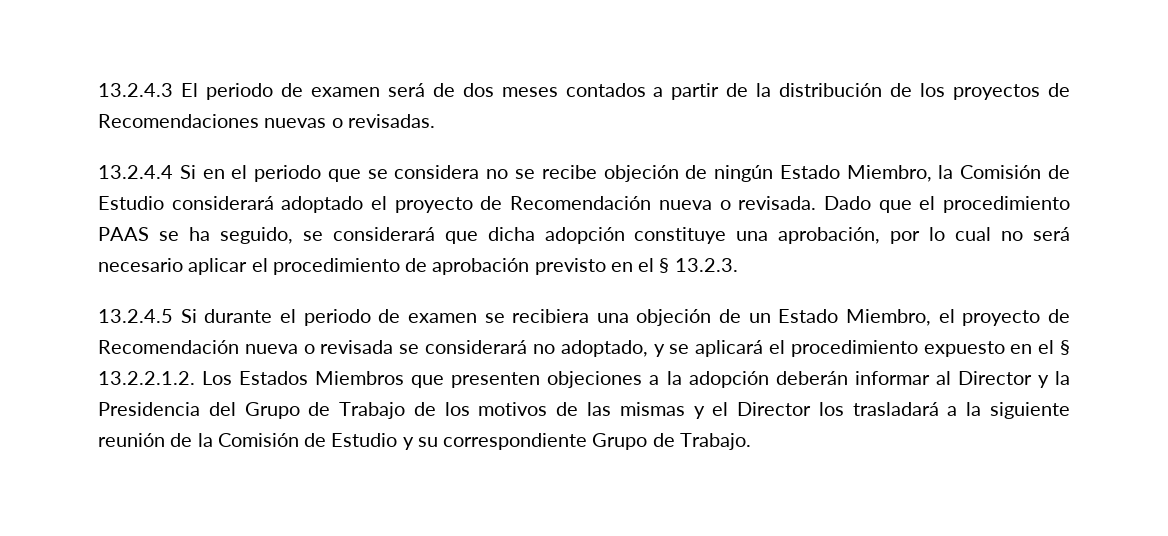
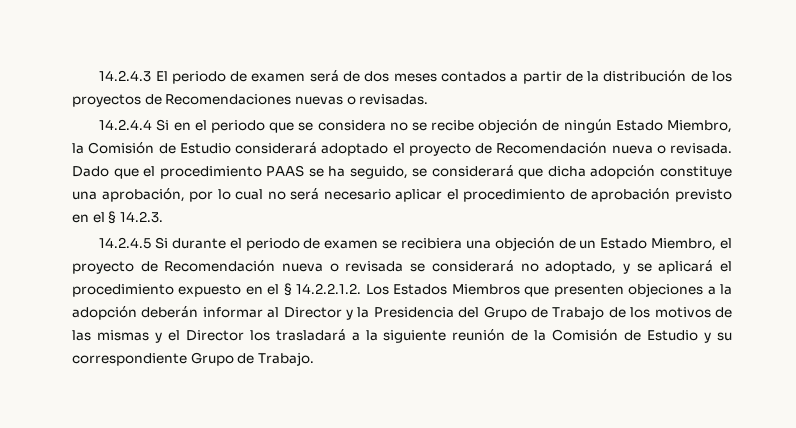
- 13.2.4.3 El periodo de examen será de dos meses contados a partir de la distribución de los proyectos de Recomendaciones nuevas o revisadas.
+ 14.2.4.3 El periodo de examen será de dos meses contados a partir de la distribución de los proyectos de Recomendaciones nuevas o revisadas.
- 13.2.4.4 Si en el periodo que se considera no se recibe objeción de ningún Estado Miembro, la Comisión de Estudio considerará adoptado el proyecto de Recomendación nueva o revisada.
+ 14.2.4.4 Si en el periodo que se considera no se recibe objeción de ningún Estado Miembro, la Comisión de Estudio considerará adoptado el proyecto de Recomendación nueva o revisada.
- Dado que el procedimiento PAAS se ha seguido, se considerará que dicha adopción constituye una aprobación, por lo cual no será necesario aplicar el procedimiento de aprobación previsto en el § 13.2.3.
- 13.2.4.5 Si durante el periodo de examen se recibiera una objeción de un Estado Miembro, el proyecto de Recomendación nueva o revisada se considerará no adoptado, y se aplicará el procedimiento expuesto en el § 13.2.2.1.2. Los Estados Miembros que presenten objeciones a la adopción deberán informar al Director y la Presidencia del Grupo de Trabajo de los motivos de las mismas y el Director los trasladará a la siguiente reunión de la Comisión de Estudio y su correspondiente Grupo de Trabajo.
+ Dado que el procedimiento PAAS se ha seguido, se considerará que dicha adopción constituye una aprobación, por lo cual no será necesario aplicar el procedimiento de aprobación previsto en el § 14.2.3.
+ 14.2.4.5 Si durante el periodo de examen se recibiera una objeción de un Estado Miembro, el proyecto de Recomendación nueva o revisada se considerará no adoptado, y se aplicará el procedimiento expuesto en el § 14.2.2.1.2. Los Estados Miembros que presenten objeciones a la adopción deberán informar al Director y la Presidencia del Grupo de Trabajo de los motivos de las mismas y el Director los trasladará a la siguiente reunión de la Comisión de Estudio y su correspondiente Grupo de Trabajo.

